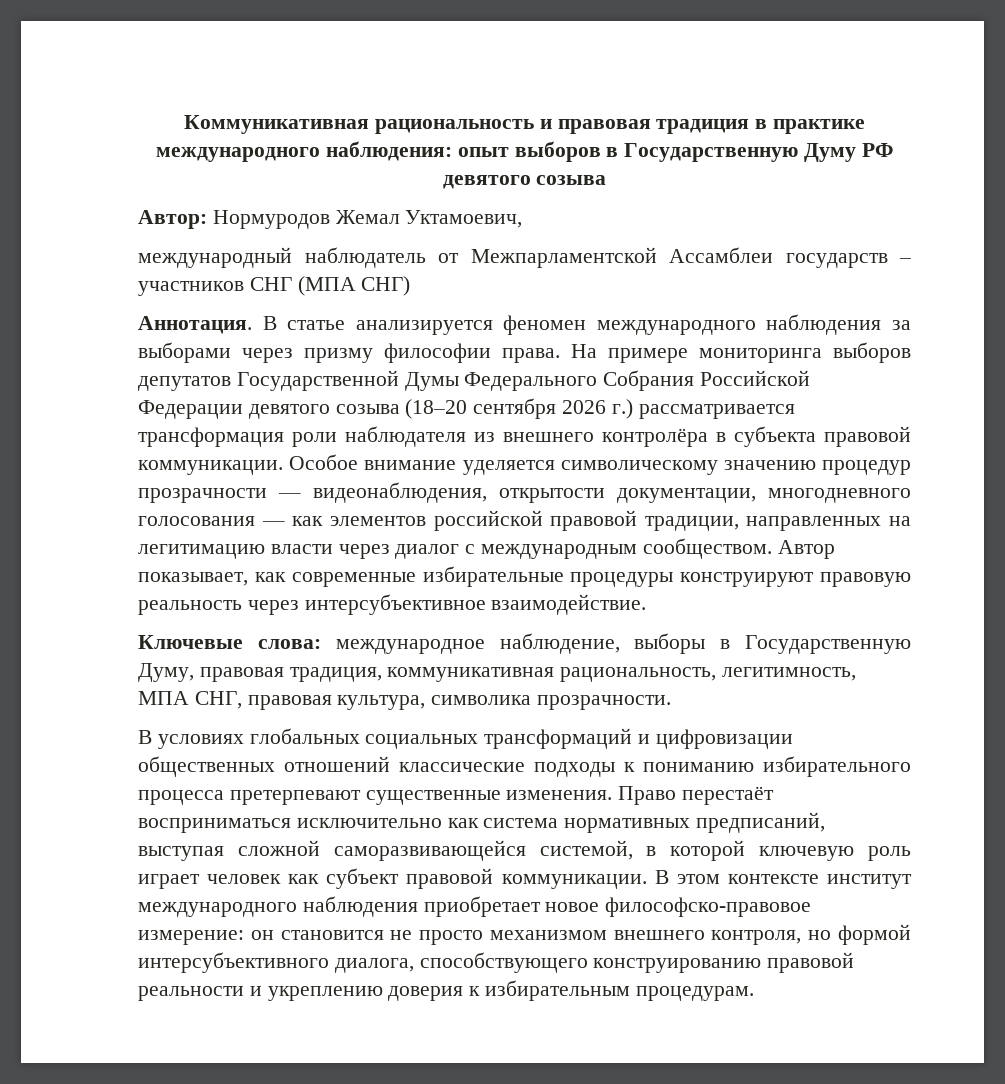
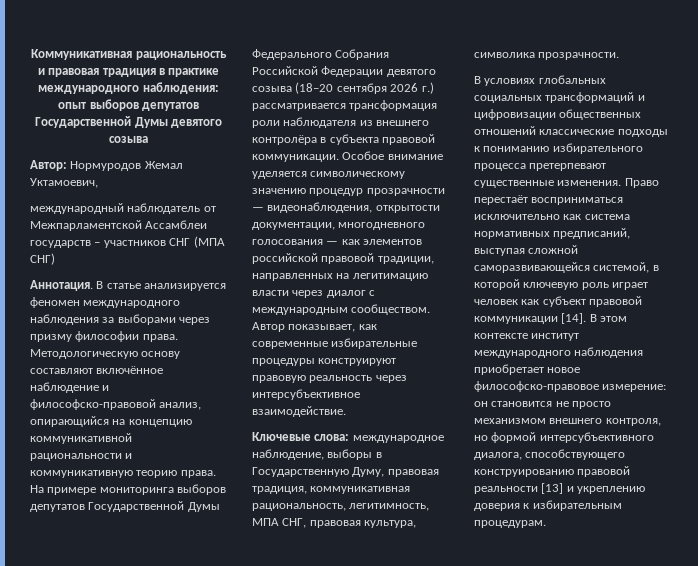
- Коммуникативная рациональность и правовая традиция в практике международного наблюдения: опыт выборов в Государственную Думу РФ девятого созыва
+ Коммуникативная рациональность и правовая традиция в практике международного наблюдения: опыт выборов депутатов Государственной Думы девятого созыва
+ Методологическую основу составляют включённое наблюдение и философско-правовой анализ, опирающийся на концепцию коммуникативной рациональности и коммуникативную теорию права.
- Право перестаёт восприниматься исключительно как система нормативных предписаний, выступая сложной саморазвивающейся системой, в которой ключевую роль играет человек как субъект правовой коммуникации.
+ Право перестаёт восприниматься исключительно как система нормативных предписаний, выступая сложной саморазвивающейся системой, в которой ключевую роль играет человек как субъект правовой коммуникации [14].
- В этом контексте институт международного наблюдения приобретает новое философско-правовое измерение: он становится не просто механизмом внешнего контроля, но формой интерсубъективного диалога, способствующего конструированию правовой реальности и укреплению доверия к избирательным процедурам.
+ В этом контексте институт международного наблюдения приобретает новое философско-правовое измерение: он становится не просто механизмом внешнего контроля, но формой интерсубъективного диалога, способствующего конструированию правовой реальности [13] и укреплению доверия к избирательным процедурам.

